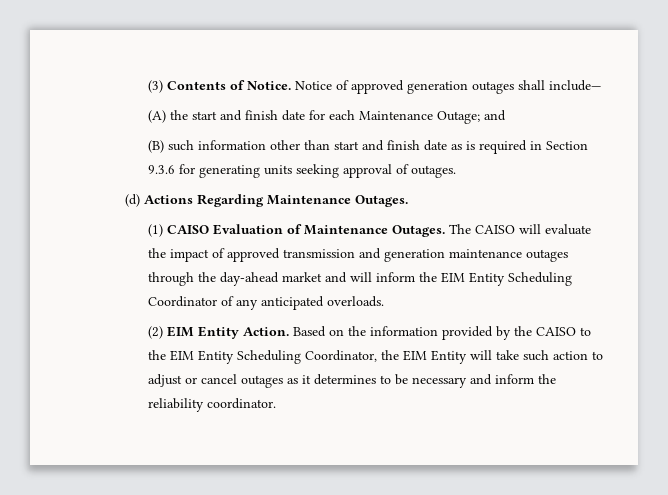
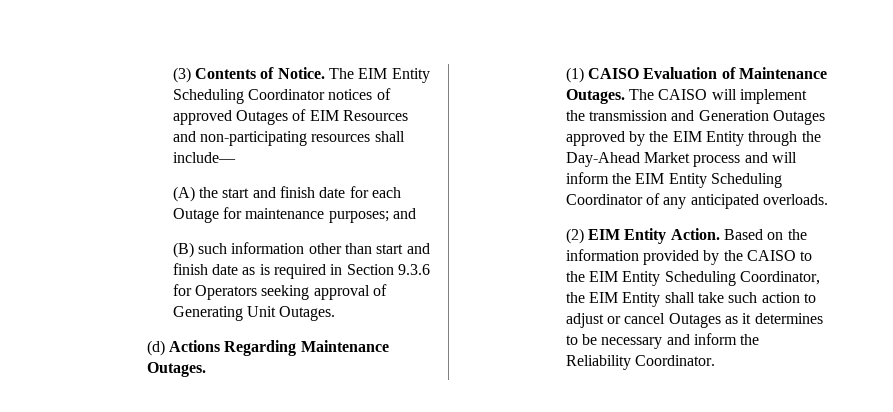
- Notice of approved generation outages shall include—
+ The EIM Entity Scheduling Coordinator notices of approved Outages of EIM Resources and non-participating resources shall include—
- (A) the start and finish date for each Maintenance Outage; and
+ (A) the start and finish date for each Outage for maintenance purposes; and
- (B) such information other than start and finish date as is required in Section 9.3.6 for generating units seeking approval of outages.
+ (B) such information other than start and finish date as is required in Section 9.3.6 for Operators seeking approval of Generating Unit Outages.
- The CAISO will evaluate the impact of approved transmission and generation maintenance outages through the day-ahead market and will inform the EIM Entity Scheduling Coordinator of any anticipated overloads.
+ The CAISO will implement the transmission and Generation Outages approved by the EIM Entity through the Day-Ahead Market process and will inform the EIM Entity Scheduling Coordinator of any anticipated overloads.
- Based on the information provided by the CAISO to the EIM Entity Scheduling Coordinator, the EIM Entity will take such action to adjust or cancel outages as it determines to be necessary and inform the reliability coordinator.
+ Based on the information provided by the CAISO to the EIM Entity Scheduling Coordinator, the EIM Entity shall take such action to adjust or cancel Outages as it determines to be necessary and inform the Reliability Coordinator.

